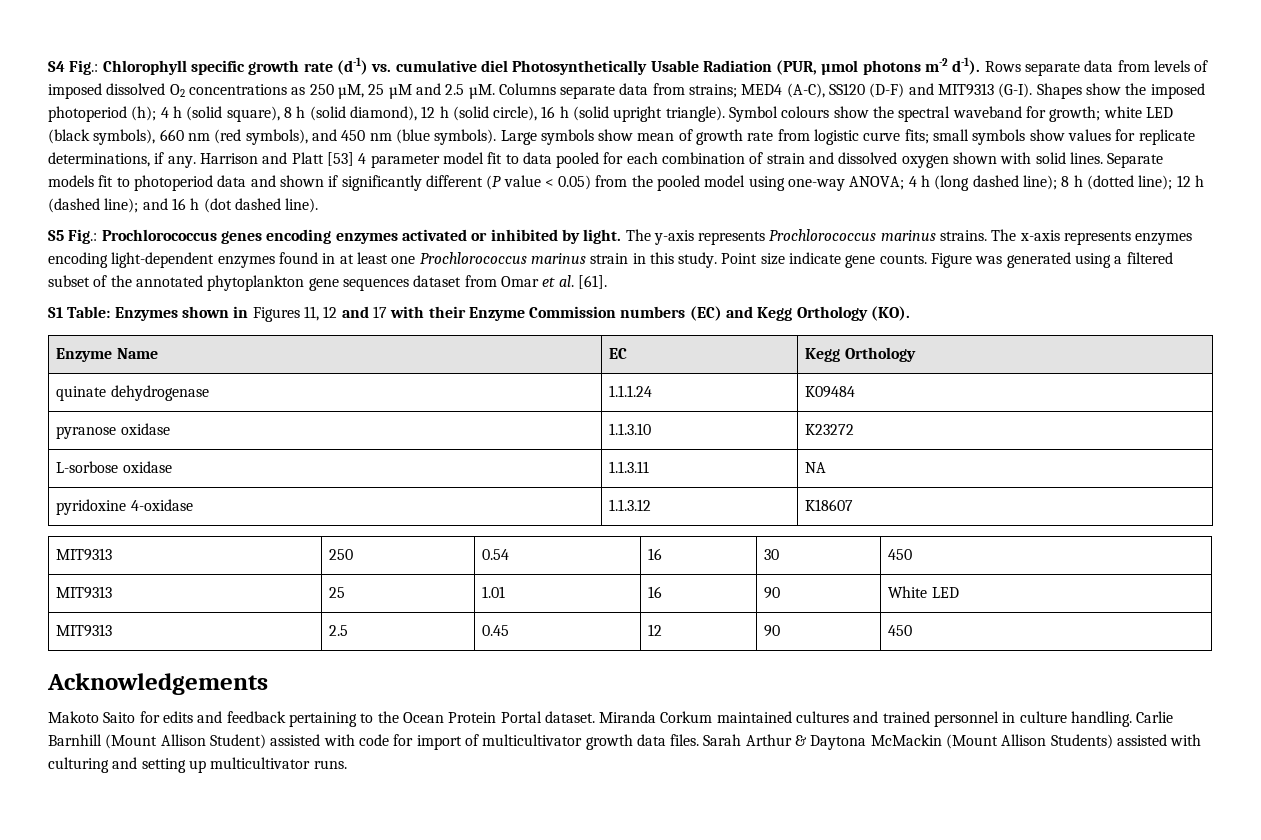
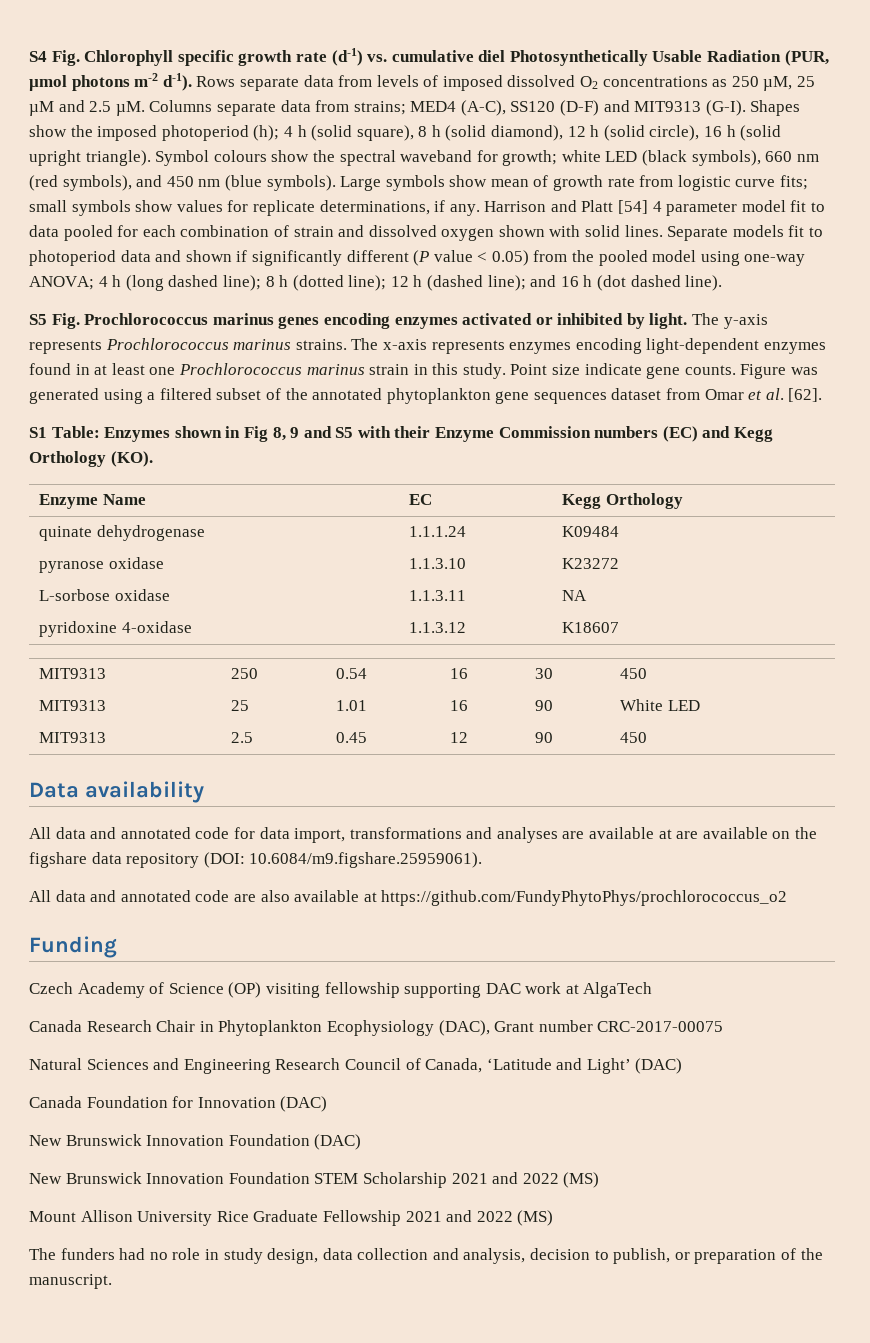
- S4 Fig.: Chlorophyll specific growth rate (d-1) vs. cumulative diel Photosynthetically Usable Radiation (PUR, µmol photons m-2 d-1).
+ S4 Fig. Chlorophyll specific growth rate (d-1) vs. cumulative diel Photosynthetically Usable Radiation (PUR, µmol photons m-2 d-1).
- Harrison and Platt [53] 4 parameter model fit to data pooled for each combination of strain and dissolved oxygen shown with solid lines.
+ Harrison and Platt [54] 4 parameter model fit to data pooled for each combination of strain and dissolved oxygen shown with solid lines.
- S5 Fig.: Prochlorococcus genes encoding enzymes activated or inhibited by light.
+ S5 Fig. Prochlorococcus marinus genes encoding enzymes activated or inhibited by light.
- Figure was generated using a filtered subset of the annotated phytoplankton gene sequences dataset from Omar et al. [61].
+ Figure was generated using a filtered subset of the annotated phytoplankton gene sequences dataset from Omar et al. [62].
- S1 Table: Enzymes shown in Figures 11, 12 and 17 with their Enzyme Commission numbers (EC) and Kegg Orthology (KO).
+ S1 Table: Enzymes shown in Fig 8, 9 and S5 with their Enzyme Commission numbers (EC) and Kegg Orthology (KO).
- Acknowledgements
- Makoto Saito for edits and feedback pertaining to the Ocean Protein Portal dataset. Miranda Corkum maintained cultures and trained personnel in culture handling. Carlie Barnhill (Mount Allison Student) assisted with code for import of multicultivator growth data files. Sarah Arthur & Daytona McMackin (Mount Allison Students) assisted with culturing and setting up multicultivator runs.
+ Data availability
+ All data and annotated code for data import, transformations and analyses are available at are available on the figshare data repository (DOI: 10.6084/m9.figshare.25959061).
+ All data and annotated code are also available at https://github.com/FundyPhytoPhys/prochlorococcus_o2
+ Funding
+ Czech Academy of Science (OP) visiting fellowship supporting DAC work at AlgaTech
+ Canada Research Chair in Phytoplankton Ecophysiology (DAC), Grant number CRC-2017-00075
+ Natural Sciences and Engineering Research Council of Canada, ‘Latitude and Light’ (DAC)
+ Canada Foundation for Innovation (DAC)
+ New Brunswick Innovation Foundation (DAC)
+ New Brunswick Innovation Foundation STEM Scholarship 2021 and 2022 (MS)
+ Mount Allison University Rice Graduate Fellowship 2021 and 2022 (MS)
+ The funders had no role in study design, data collection and analysis, decision to publish, or preparation of the manuscript.

